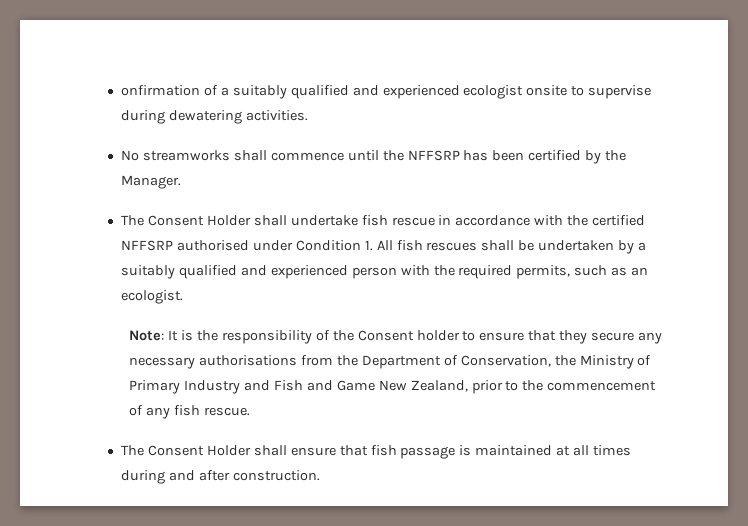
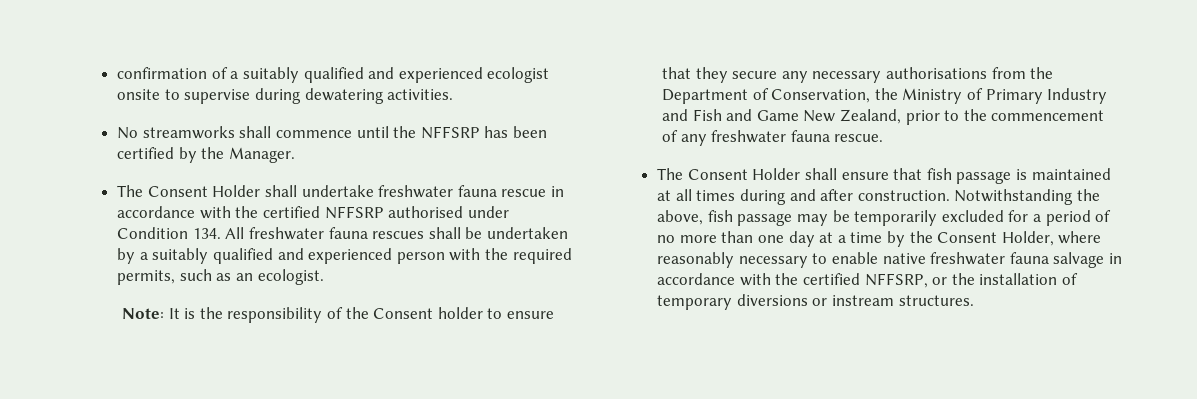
- onfirmation of a suitably qualified and experienced ecologist onsite to supervise during dewatering activities.
+ confirmation of a suitably qualified and experienced ecologist onsite to supervise during dewatering activities.
- The Consent Holder shall undertake fish rescue in accordance with the certified NFFSRP authorised under Condition 1. All fish rescues shall be undertaken by a suitably qualified and experienced person with the required permits, such as an ecologist.
+ The Consent Holder shall undertake freshwater fauna rescue in accordance with the certified NFFSRP authorised under Condition 134. All freshwater fauna rescues shall be undertaken by a suitably qualified and experienced person with the required permits, such as an ecologist.
- Note: It is the responsibility of the Consent holder to ensure that they secure any necessary authorisations from the Department of Conservation, the Ministry of Primary Industry and Fish and Game New Zealand, prior to the commencement of any fish rescue.
+ Note: It is the responsibility of the Consent holder to ensure that they secure any necessary authorisations from the Department of Conservation, the Ministry of Primary Industry and Fish and Game New Zealand, prior to the commencement of any freshwater fauna rescue.
+ Notwithstanding the above, fish passage may be temporarily excluded for a period of no more than one day at a time by the Consent Holder, where reasonably necessary to enable native freshwater fauna salvage in accordance with the certified NFFSRP, or the installation of temporary diversions or instream structures.

